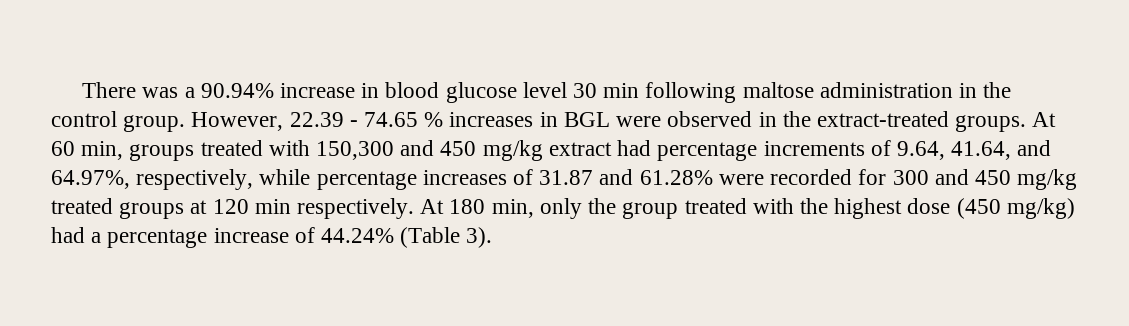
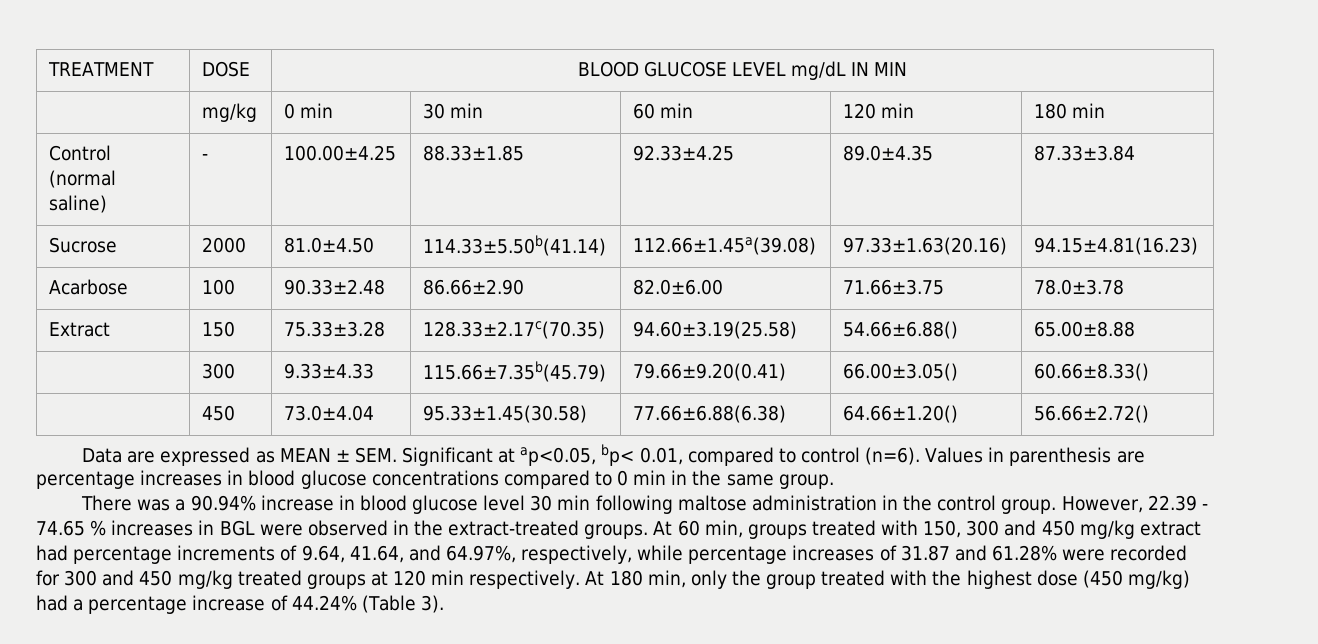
+ TREATMENT | DOSE | BLOOD GLUCOSE LEVEL mg/dL IN MIN
+ | mg/kg | 0 min | 30 min | 60 min | 120 min | 180 min
+ Control (normal saline) | - | 100.00±4.25 | 88.33±1.85 | 92.33±4.25 | 89.0±4.35 | 87.33±3.84
+ Sucrose | 2000 | 81.0±4.50 | 114.33±5.50b(41.14) | 112.66±1.45a(39.08) | 97.33±1.63(20.16) | 94.15±4.81(16.23)
+ Acarbose | 100 | 90.33±2.48 | 86.66±2.90 | 82.0±6.00 | 71.66±3.75 | 78.0±3.78
+ Extract | 150 | 75.33±3.28 | 128.33±2.17c(70.35) | 94.60±3.19(25.58) | 54.66±6.88() | 65.00±8.88
+ | 300 | 9.33±4.33 | 115.66±7.35b(45.79) | 79.66±9.20(0.41) | 66.00±3.05() | 60.66±8.33()
+ | 450 | 73.0±4.04 | 95.33±1.45(30.58) | 77.66±6.88(6.38) | 64.66±1.20() | 56.66±2.72()
+ Data are expressed as MEAN ± SEM. Significant at ap<0.05, bp< 0.01, compared to control (n=6). Values in parenthesis are percentage increases in blood glucose concentrations compared to 0 min in the same group.
- At 60 min, groups treated with 150,300 and 450 mg/kg extract had percentage increments of 9.64, 41.64, and 64.97%, respectively, while percentage increases of 31.87 and 61.28% were recorded for 300 and 450 mg/kg treated groups at 120 min respectively.
+ At 60 min, groups treated with 150, 300 and 450 mg/kg extract had percentage increments of 9.64, 41.64, and 64.97%, respectively, while percentage increases of 31.87 and 61.28% were recorded for 300 and 450 mg/kg treated groups at 120 min respectively.

